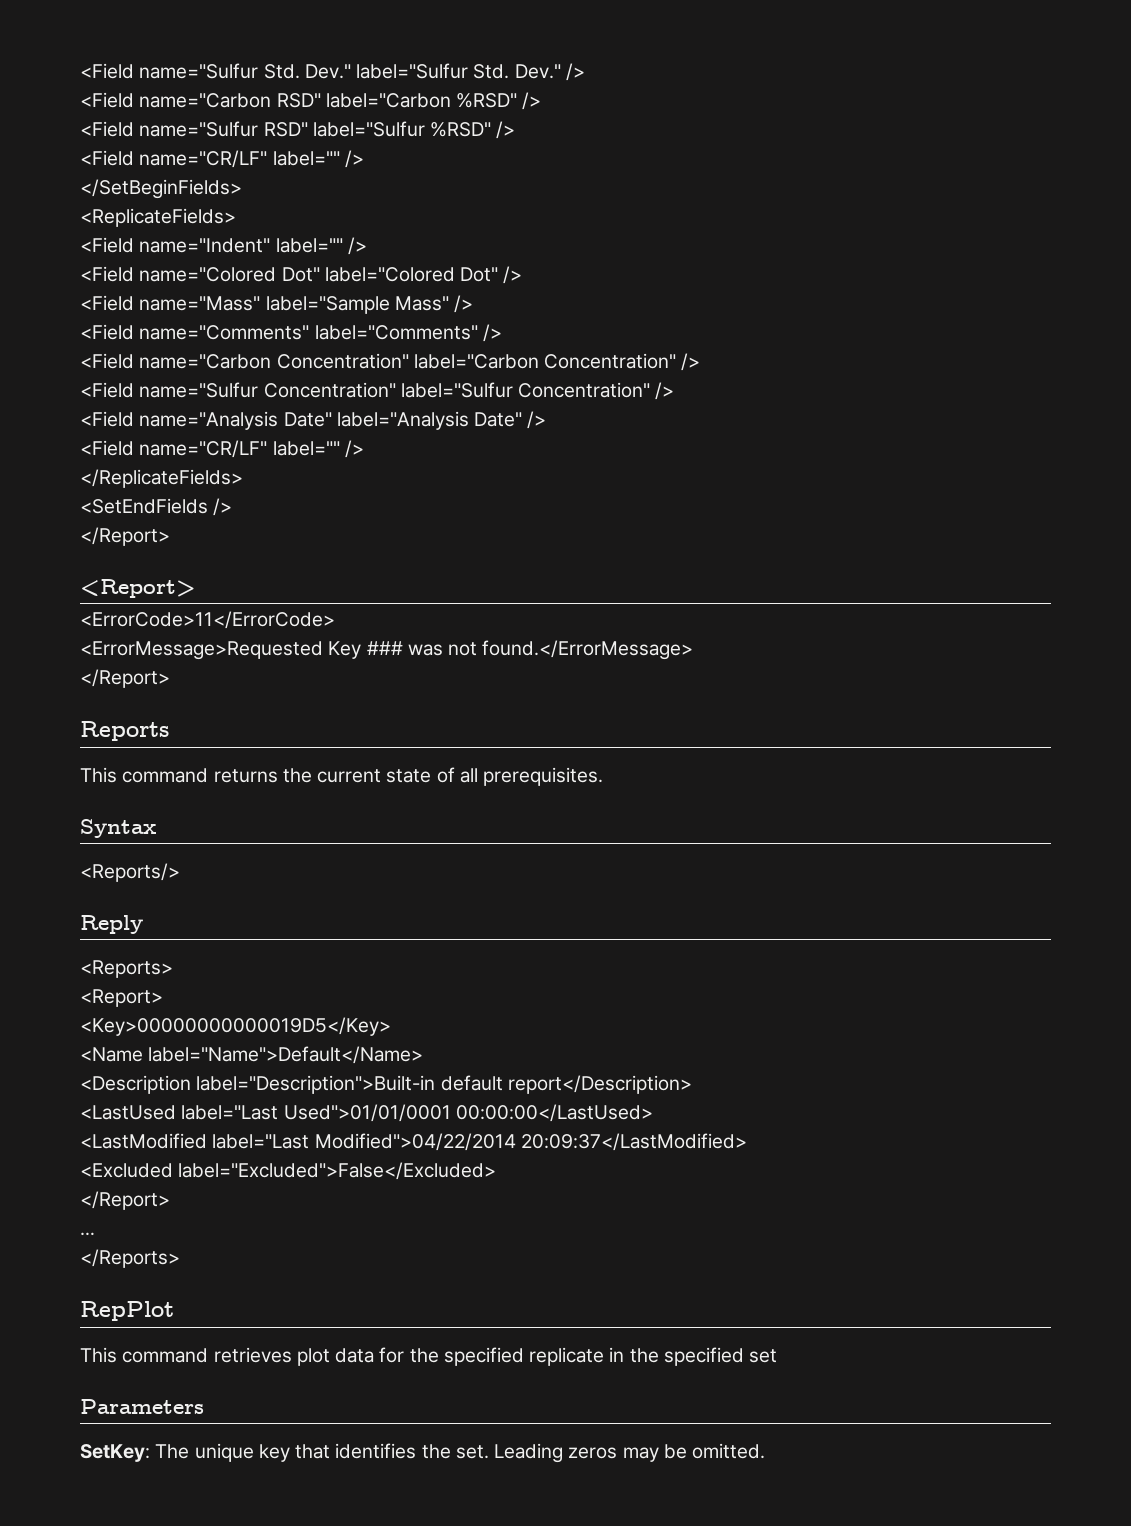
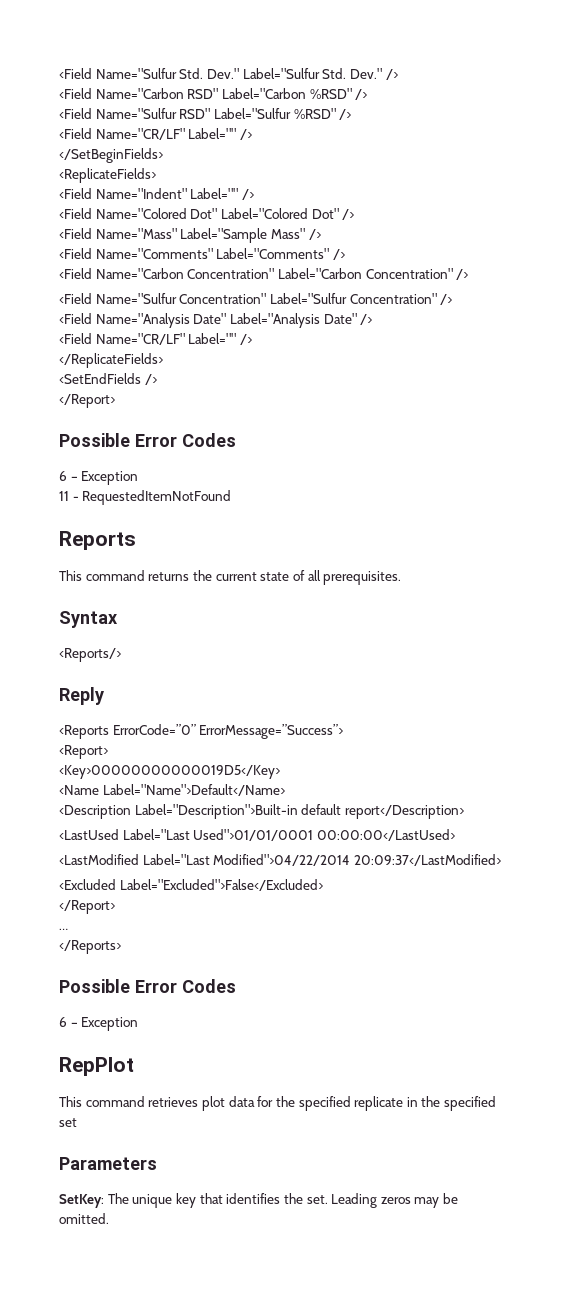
- <Field name="Sulfur Std. Dev." label="Sulfur Std. Dev." />
+ <Field Name="Sulfur Std. Dev." Label="Sulfur Std. Dev." />
- <Field name="Carbon RSD" label="Carbon %RSD" />
- <Field name="Sulfur RSD" label="Sulfur %RSD" />
- <Field name="CR/LF" label="" />
+ <Field Name="Carbon RSD" Label="Carbon %RSD" />
+ <Field Name="Sulfur RSD" Label="Sulfur %RSD" />
+ <Field Name="CR/LF" Label="" />
- <Field name="Indent" label="" />
- <Field name="Colored Dot" label="Colored Dot" />
+ <Field Name="Indent" Label="" />
+ <Field Name="Colored Dot" Label="Colored Dot" />
- <Field name="Mass" label="Sample Mass" />
+ <Field Name="Mass" Label="Sample Mass" />
- <Field name="Comments" label="Comments" />
- <Field name="Carbon Concentration" label="Carbon Concentration" />
- <Field name="Sulfur Concentration" label="Sulfur Concentration" />
- <Field name="Analysis Date" label="Analysis Date" />
- <Field name="CR/LF" label="" />
+ <Field Name="Comments" Label="Comments" />
+ <Field Name="Carbon Concentration" Label="Carbon Concentration" />
+ <Field Name="Sulfur Concentration" Label="Sulfur Concentration" />
+ <Field Name="Analysis Date" Label="Analysis Date" />
+ <Field Name="CR/LF" Label="" />
  <SetEndFields />
  </Report>
- <Report>
- <ErrorCode>11</ErrorCode>
- <ErrorMessage>Requested Key ### was not found.</ErrorMessage>
- </Report>
+ Possible Error Codes
+ 6 – Exception
+ 11 - RequestedItemNotFound
- <Reports>
+ <Reports ErrorCode=”0” ErrorMessage=”Success”>
- <Name label="Name">Default</Name>
+ <Name Label="Name">Default</Name>
- <Description label="Description">Built-in default report</Description>
+ <Description Label="Description">Built-in default report</Description>
- <LastUsed label="Last Used">01/01/0001 00:00:00</LastUsed>
+ <LastUsed Label="Last Used">01/01/0001 00:00:00</LastUsed>
- <LastModified label="Last Modified">04/22/2014 20:09:37</LastModified>
+ <LastModified Label="Last Modified">04/22/2014 20:09:37</LastModified>
- <Excluded label="Excluded">False</Excluded>
+ <Excluded Label="Excluded">False</Excluded>
  </Reports>
+ Possible Error Codes
+ 6 – Exception

